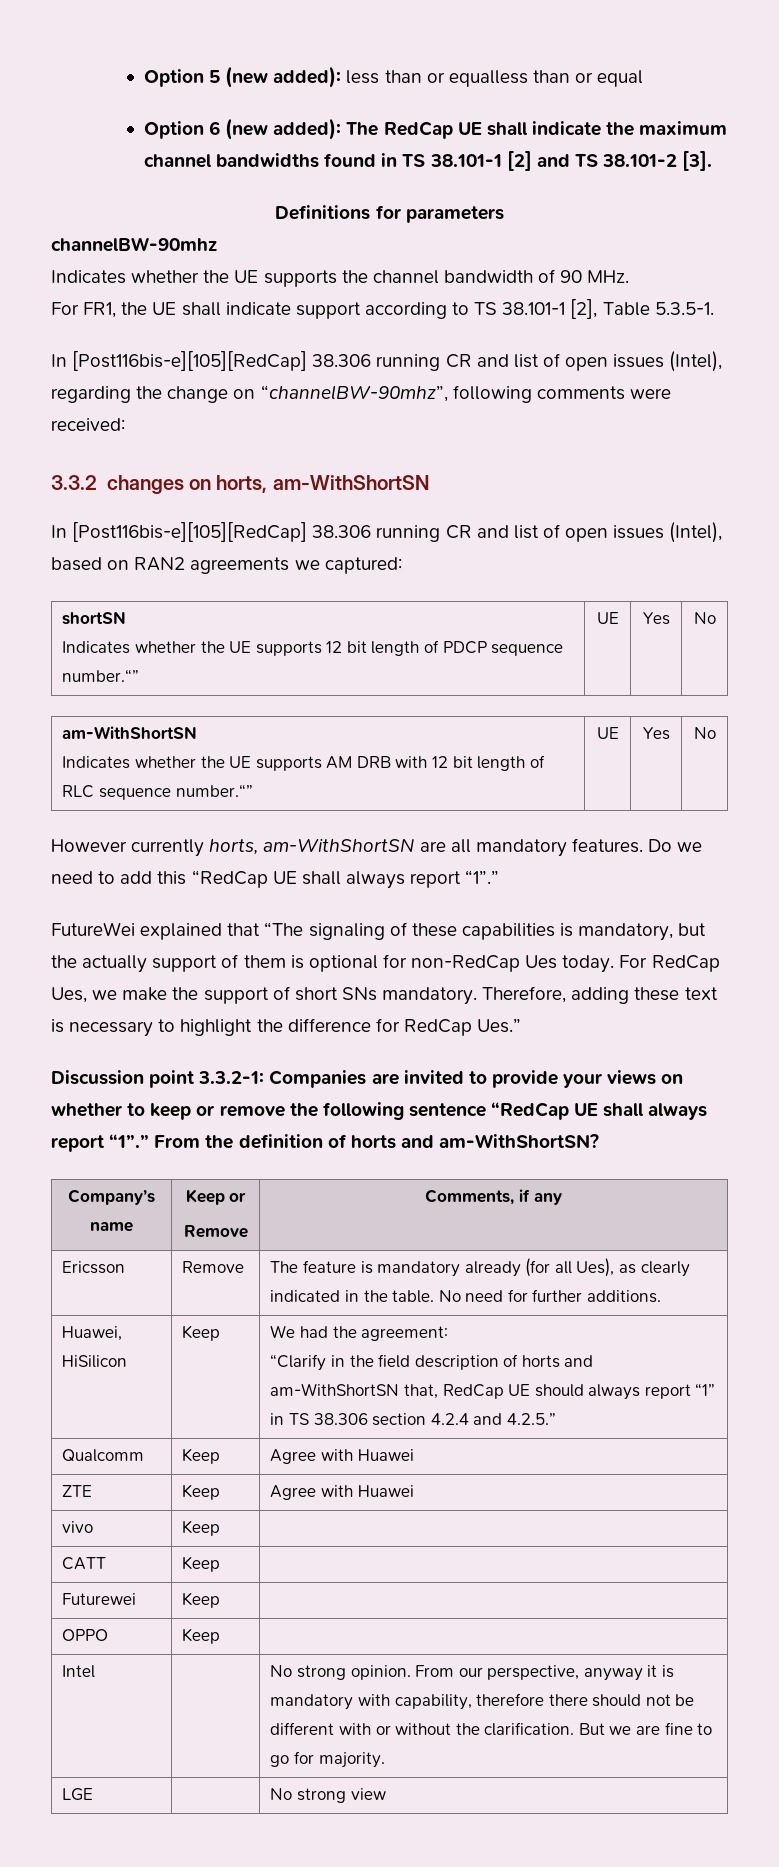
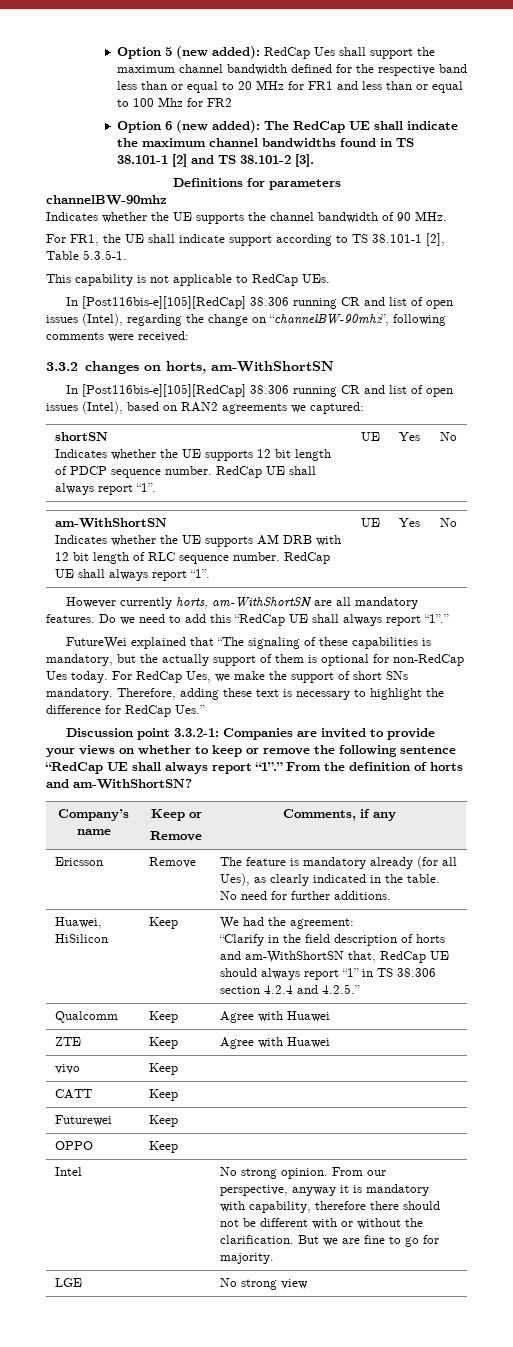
- Option 5 (new added): less than or equalless than or equal
+ Option 5 (new added): RedCap Ues shall support the maximum channel bandwidth defined for the respective band less than or equal to 20 MHz for FR1 and less than or equal to 100 Mhz for FR2
+ This capability is not applicable to RedCap UEs.
  shortSN
- Indicates whether the UE supports 12 bit length of PDCP sequence number.“” | UE | Yes | No
+ Indicates whether the UE supports 12 bit length of PDCP sequence number. RedCap UE shall always report “1”. | UE | Yes | No
  am-WithShortSN
- Indicates whether the UE supports AM DRB with 12 bit length of RLC sequence number.“” | UE | Yes | No
+ Indicates whether the UE supports AM DRB with 12 bit length of RLC sequence number. RedCap UE shall always report “1”. | UE | Yes | No

